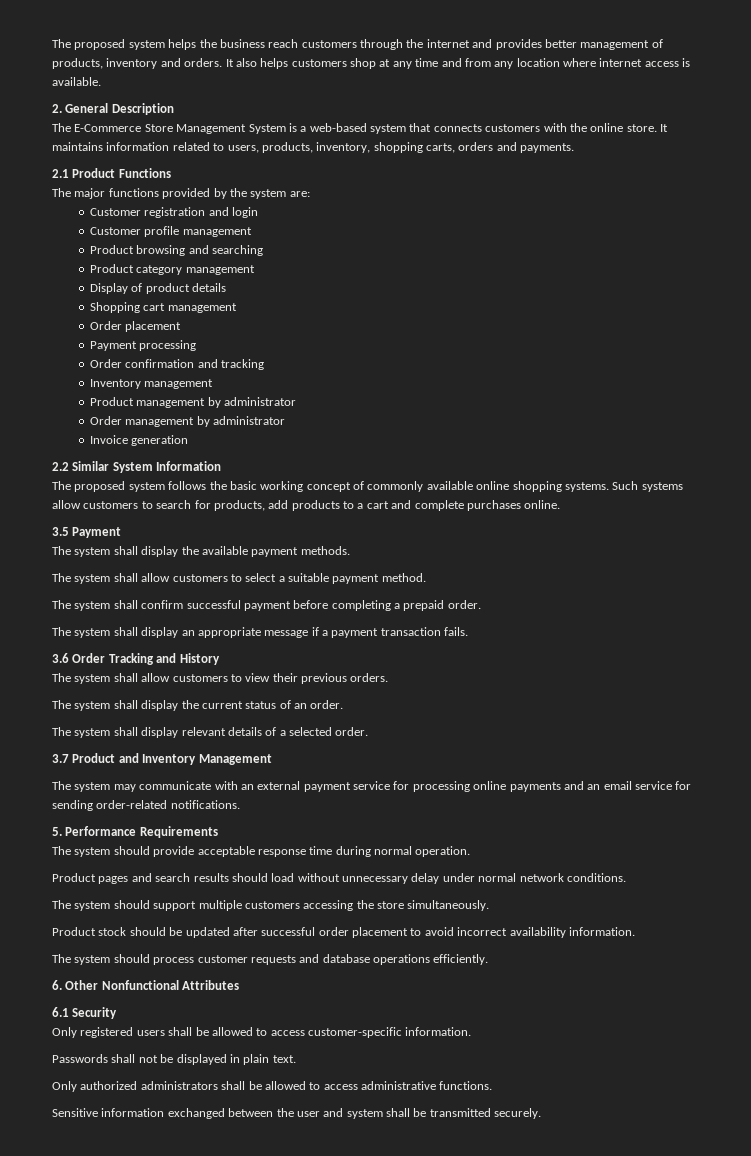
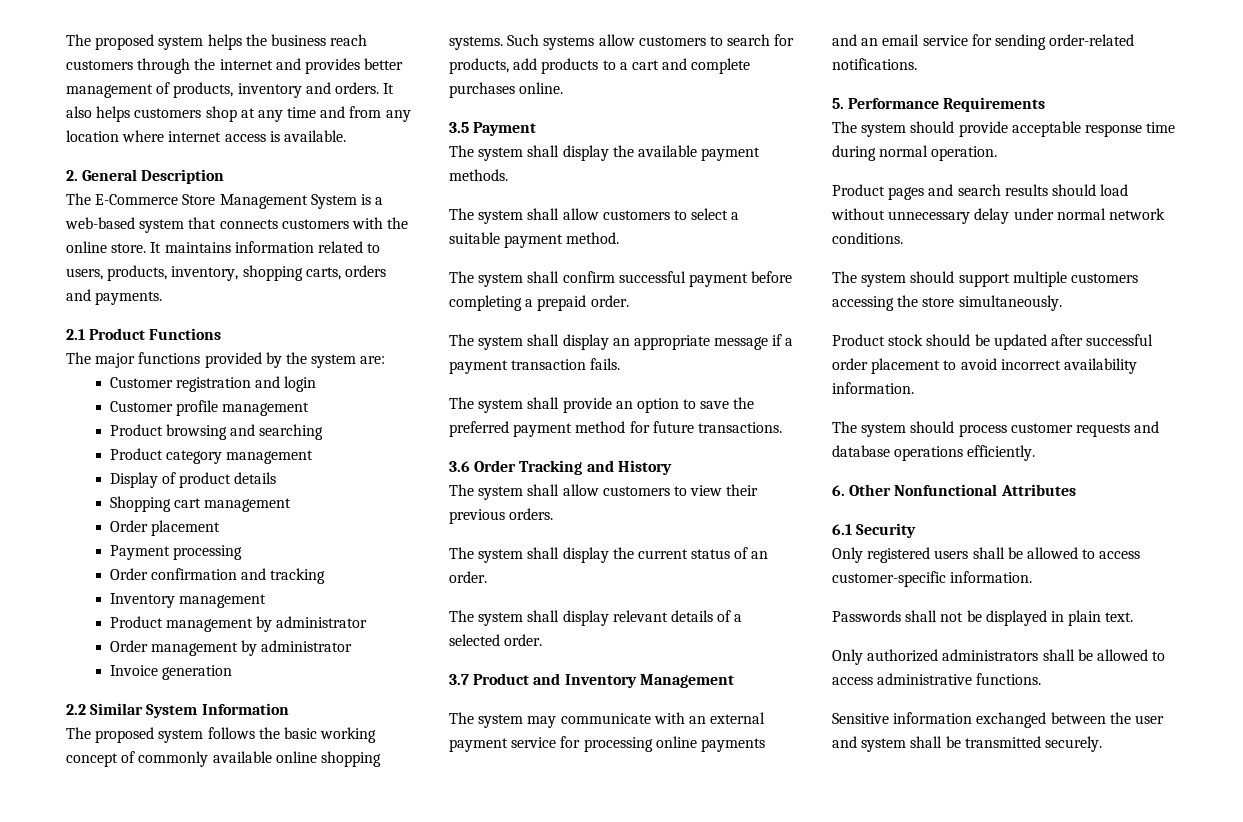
+ The system shall provide an option to save the preferred payment method for future transactions.

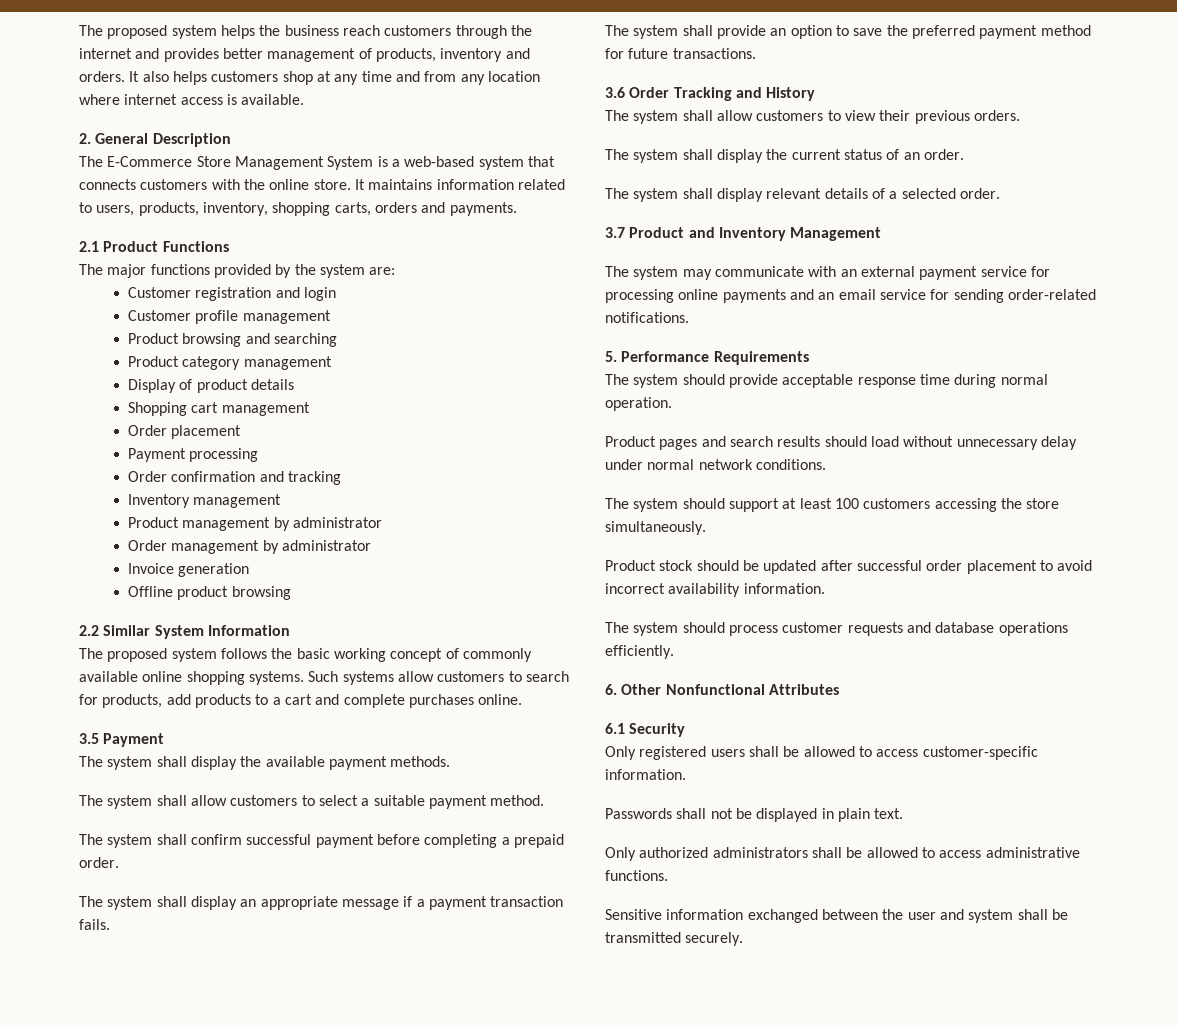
+ Offline product browsing
- The system should support multiple customers accessing the store simultaneously.
+ The system should support at least 100 customers accessing the store simultaneously.

